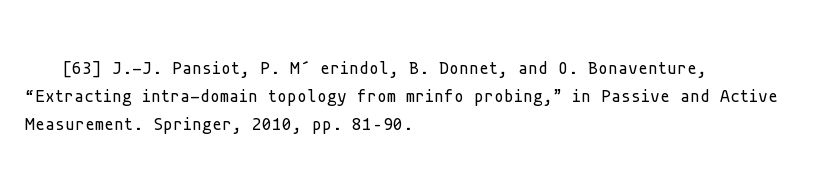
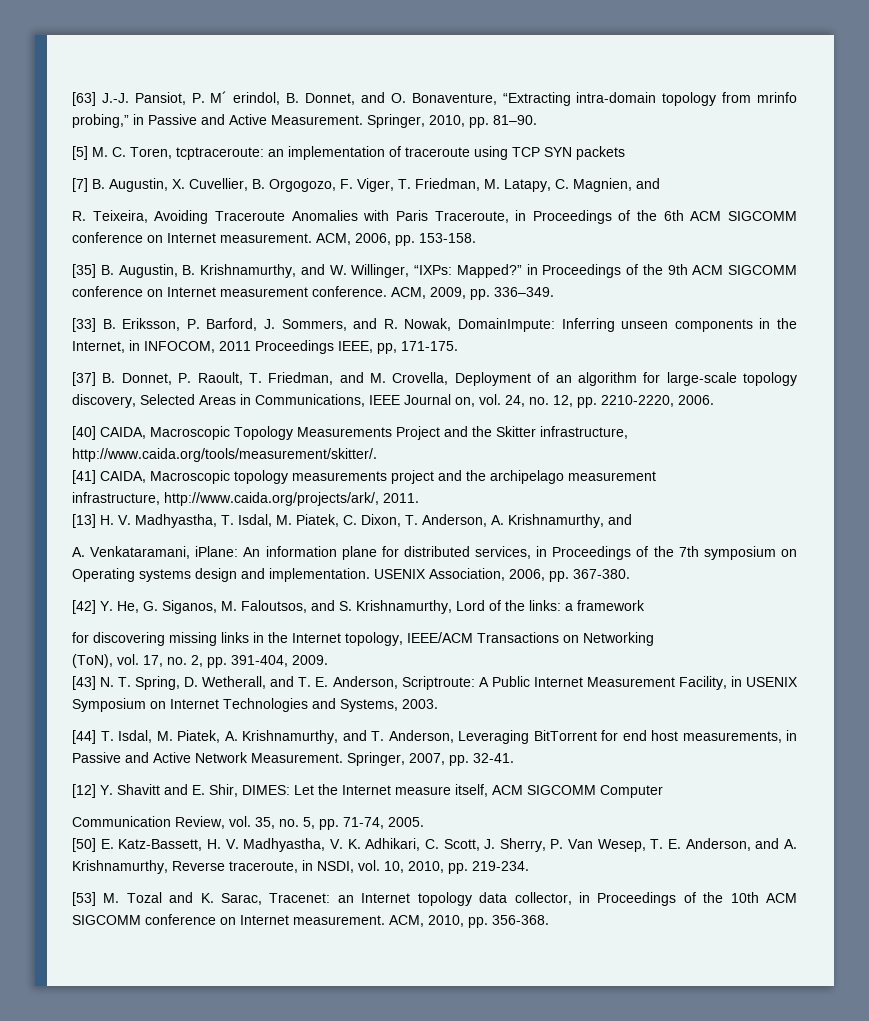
+ [5] M. C. Toren, tcptraceroute: an implementation of traceroute using TCP SYN packets
+ [7] B. Augustin, X. Cuvellier, B. Orgogozo, F. Viger, T. Friedman, M. Latapy, C. Magnien, and
+ R. Teixeira, Avoiding Traceroute Anomalies with Paris Traceroute, in Proceedings of the 6th ACM SIGCOMM conference on Internet measurement. ACM, 2006, pp. 153-158.
+ [35] B. Augustin, B. Krishnamurthy, and W. Willinger, “IXPs: Mapped?” in Proceedings of the 9th ACM SIGCOMM conference on Internet measurement conference. ACM, 2009, pp. 336–349.
+ [33] B. Eriksson, P. Barford, J. Sommers, and R. Nowak, DomainImpute: Inferring unseen components in the Internet, in INFOCOM, 2011 Proceedings IEEE, pp, 171-175.
+ [37] B. Donnet, P. Raoult, T. Friedman, and M. Crovella, Deployment of an algorithm for large-scale topology discovery, Selected Areas in Communications, IEEE Journal on, vol. 24, no. 12, pp. 2210-2220, 2006.
+ [40] CAIDA, Macroscopic Topology Measurements Project and the Skitter infrastructure, http://www.caida.org/tools/measurement/skitter/.
+ [41] CAIDA, Macroscopic topology measurements project and the archipelago measurement
+ infrastructure, http://www.caida.org/projects/ark/, 2011.
+ [13] H. V. Madhyastha, T. Isdal, M. Piatek, C. Dixon, T. Anderson, A. Krishnamurthy, and
+ A. Venkataramani, iPlane: An information plane for distributed services, in Proceedings of the 7th symposium on Operating systems design and implementation. USENIX Association, 2006, pp. 367-380.
+ [42] Y. He, G. Siganos, M. Faloutsos, and S. Krishnamurthy, Lord of the links: a framework
+ for discovering missing links in the Internet topology, IEEE/ACM Transactions on Networking
+ (ToN), vol. 17, no. 2, pp. 391-404, 2009.
+ [43] N. T. Spring, D. Wetherall, and T. E. Anderson, Scriptroute: A Public Internet Measurement Facility, in USENIX Symposium on Internet Technologies and Systems, 2003.
+ [44] T. Isdal, M. Piatek, A. Krishnamurthy, and T. Anderson, Leveraging BitTorrent for end host measurements, in Passive and Active Network Measurement. Springer, 2007, pp. 32-41.
+ [12] Y. Shavitt and E. Shir, DIMES: Let the Internet measure itself, ACM SIGCOMM Computer
+ Communication Review, vol. 35, no. 5, pp. 71-74, 2005.
+ [50] E. Katz-Bassett, H. V. Madhyastha, V. K. Adhikari, C. Scott, J. Sherry, P. Van Wesep, T. E. Anderson, and A. Krishnamurthy, Reverse traceroute, in NSDI, vol. 10, 2010, pp. 219-234.
+ [53] M. Tozal and K. Sarac, Tracenet: an Internet topology data collector, in Proceedings of the 10th ACM SIGCOMM conference on Internet measurement. ACM, 2010, pp. 356-368.

